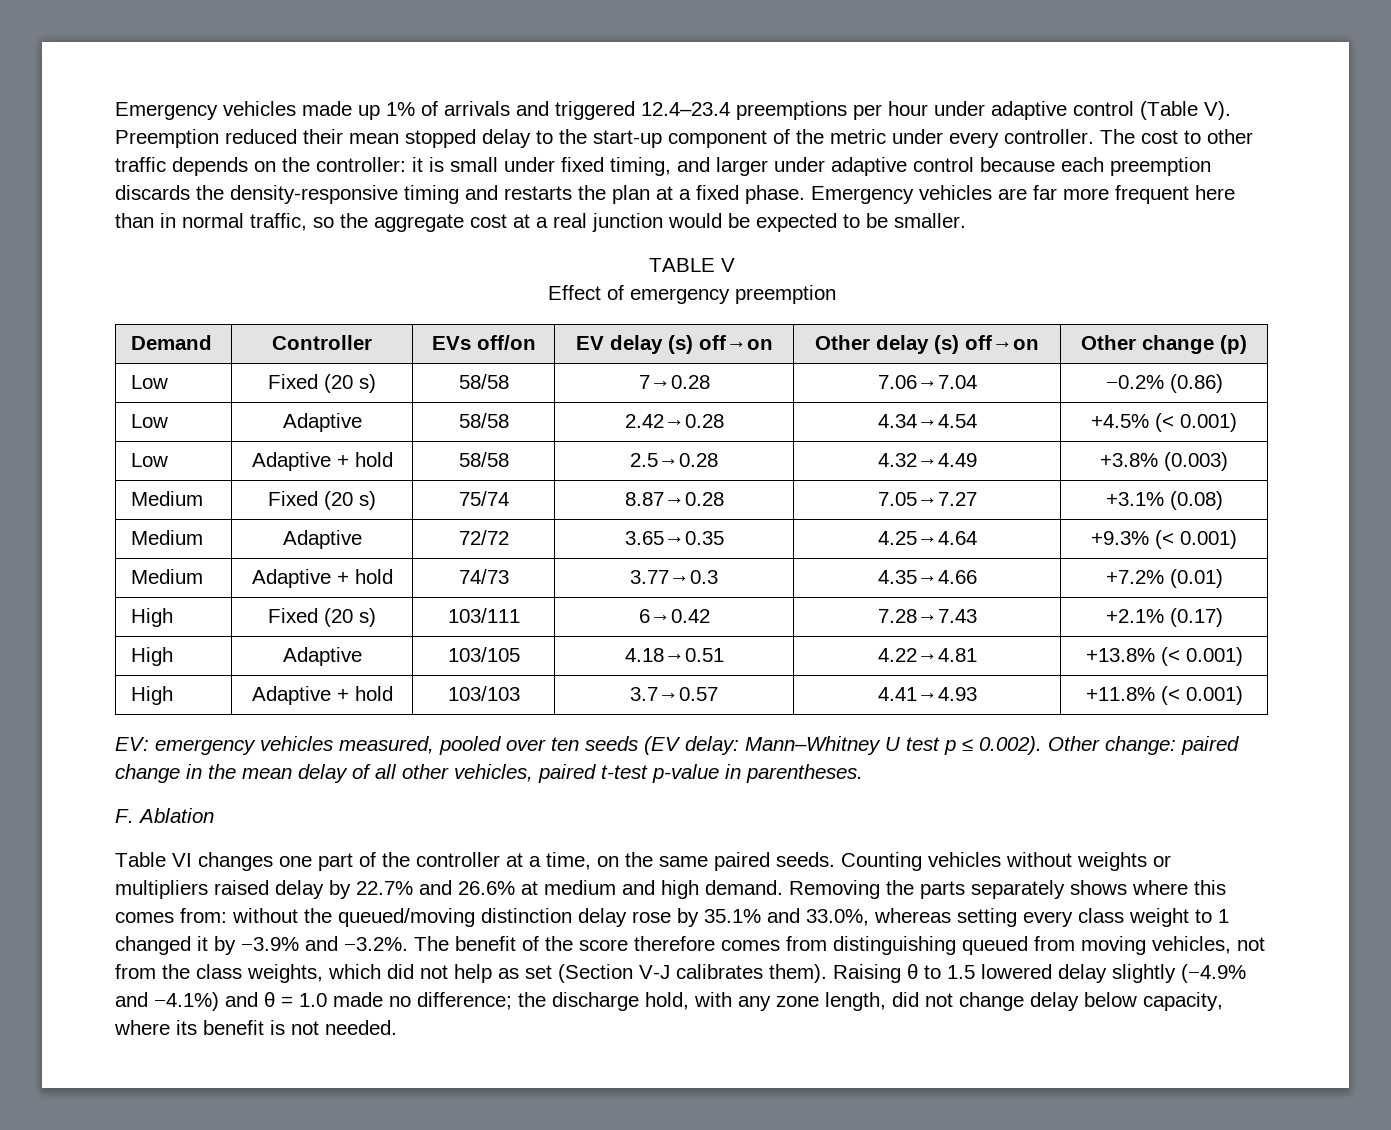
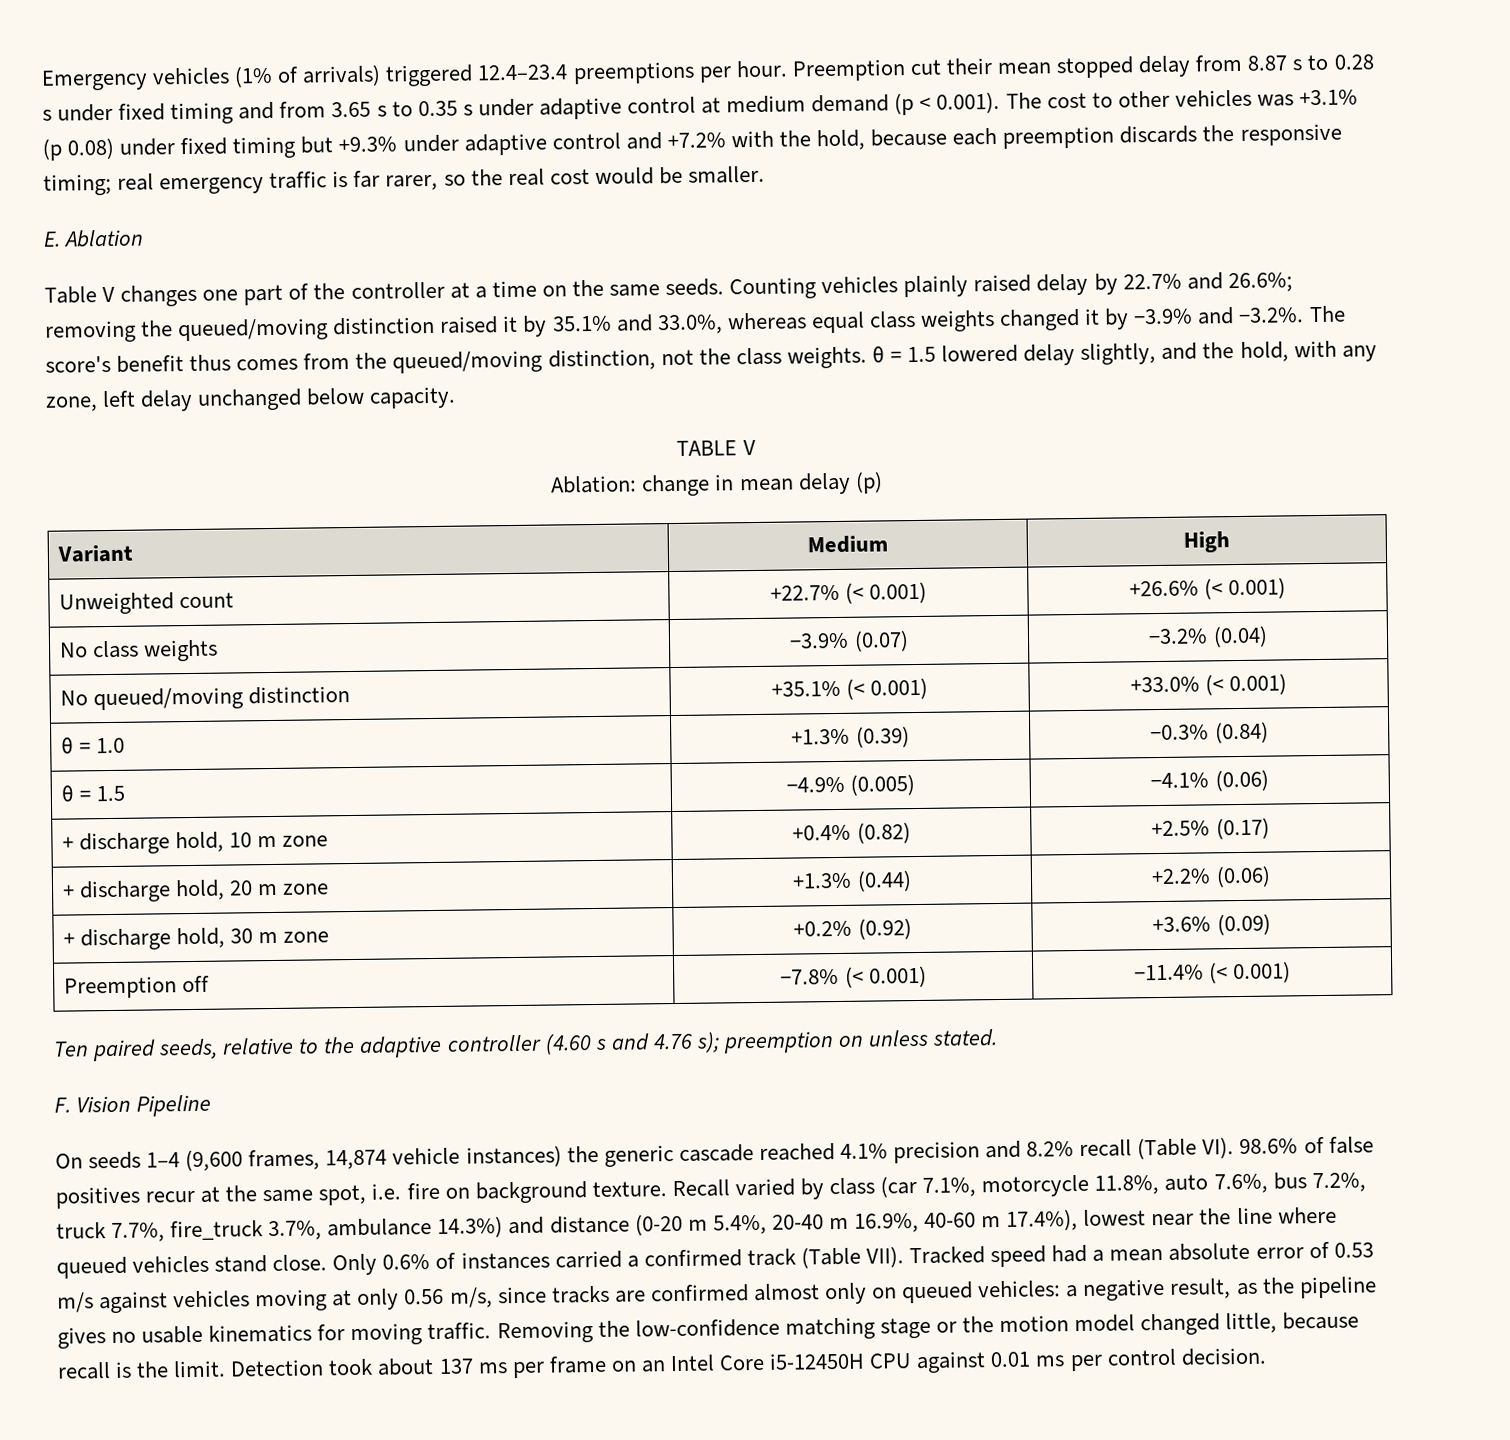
- Emergency vehicles made up 1% of arrivals and triggered 12.4–23.4 preemptions per hour under adaptive control (Table V). Preemption reduced their mean stopped delay to the start-up component of the metric under every controller. The cost to other traffic depends on the controller: it is small under fixed timing, and larger under adaptive control because each preemption discards the density-responsive timing and restarts the plan at a fixed phase. Emergency vehicles are far more frequent here than in normal traffic, so the aggregate cost at a real junction would be expected to be smaller.
- TABLE V
- Effect of emergency preemption
- Demand | Controller | EVs off/on | EV delay (s) off→on | Other delay (s) off→on | Other change (p)
- Low | Fixed (20 s) | 58/58 | 7→0.28 | 7.06→7.04 | −0.2% (0.86)
- Low | Adaptive | 58/58 | 2.42→0.28 | 4.34→4.54 | +4.5% (< 0.001)
- Low | Adaptive + hold | 58/58 | 2.5→0.28 | 4.32→4.49 | +3.8% (0.003)
- Medium | Fixed (20 s) | 75/74 | 8.87→0.28 | 7.05→7.27 | +3.1% (0.08)
- Medium | Adaptive | 72/72 | 3.65→0.35 | 4.25→4.64 | +9.3% (< 0.001)
- Medium | Adaptive + hold | 74/73 | 3.77→0.3 | 4.35→4.66 | +7.2% (0.01)
- High | Fixed (20 s) | 103/111 | 6→0.42 | 7.28→7.43 | +2.1% (0.17)
- High | Adaptive | 103/105 | 4.18→0.51 | 4.22→4.81 | +13.8% (< 0.001)
- High | Adaptive + hold | 103/103 | 3.7→0.57 | 4.41→4.93 | +11.8% (< 0.001)
- EV: emergency vehicles measured, pooled over ten seeds (EV delay: Mann–Whitney U test p ≤ 0.002). Other change: paired change in the mean delay of all other vehicles, paired t-test p-value in parentheses.
- F. Ablation
+ Emergency vehicles (1% of arrivals) triggered 12.4–23.4 preemptions per hour. Preemption cut their mean stopped delay from 8.87 s to 0.28 s under fixed timing and from 3.65 s to 0.35 s under adaptive control at medium demand (p < 0.001). The cost to other vehicles was +3.1% (p 0.08) under fixed timing but +9.3% under adaptive control and +7.2% with the hold, because each preemption discards the responsive timing; real emergency traffic is far rarer, so the real cost would be smaller.
+ E. Ablation
- Table VI changes one part of the controller at a time, on the same paired seeds.
+ Table V changes one part of the controller at a time on the same seeds.
- Counting vehicles without weights or multipliers raised delay by 22.7% and 26.6% at medium and high demand. Removing the parts separately shows where this comes from: without the queued/moving distinction delay rose by 35.1% and 33.0%, whereas setting every class weight to 1 changed it by −3.9% and −3.2%. The benefit of the score therefore comes from distinguishing queued from moving vehicles, not from the class weights, which did not help as set (Section V-J calibrates them). Raising θ to 1.5 lowered delay slightly (−4.9% and −4.1%) and θ = 1.0 made no difference; the discharge hold, with any zone length, did not change delay below capacity, where its benefit is not needed.
+ Counting vehicles plainly raised delay by 22.7% and 26.6%; removing the queued/moving distinction raised it by 35.1% and 33.0%, whereas equal class weights changed it by −3.9% and −3.2%. The score's benefit thus comes from the queued/moving distinction, not the class weights. θ = 1.5 lowered delay slightly, and the hold, with any zone, left delay unchanged below capacity.
+ TABLE V
+ Ablation: change in mean delay (p)
+ Variant | Medium | High
+ Unweighted count | +22.7% (< 0.001) | +26.6% (< 0.001)
+ No class weights | −3.9% (0.07) | −3.2% (0.04)
+ No queued/moving distinction | +35.1% (< 0.001) | +33.0% (< 0.001)
+ θ = 1.0 | +1.3% (0.39) | −0.3% (0.84)
+ θ = 1.5 | −4.9% (0.005) | −4.1% (0.06)
+ + discharge hold, 10 m zone | +0.4% (0.82) | +2.5% (0.17)
+ + discharge hold, 20 m zone | +1.3% (0.44) | +2.2% (0.06)
+ + discharge hold, 30 m zone | +0.2% (0.92) | +3.6% (0.09)
+ Preemption off | −7.8% (< 0.001) | −11.4% (< 0.001)
+ Ten paired seeds, relative to the adaptive controller (4.60 s and 4.76 s); preemption on unless stated.
+ F. Vision Pipeline
+ On seeds 1–4 (9,600 frames, 14,874 vehicle instances) the generic cascade reached 4.1% precision and 8.2% recall (Table VI). 98.6% of false positives recur at the same spot, i.e. fire on background texture. Recall varied by class (car 7.1%, motorcycle 11.8%, auto 7.6%, bus 7.2%, truck 7.7%, fire_truck 3.7%, ambulance 14.3%) and distance (0-20 m 5.4%, 20-40 m 16.9%, 40-60 m 17.4%), lowest near the line where queued vehicles stand close. Only 0.6% of instances carried a confirmed track (Table VII). Tracked speed had a mean absolute error of 0.53 m/s against vehicles moving at only 0.56 m/s, since tracks are confirmed almost only on queued vehicles: a negative result, as the pipeline gives no usable kinematics for moving traffic. Removing the low-confidence matching stage or the motion model changed little, because recall is the limit. Detection took about 137 ms per frame on an Intel Core i5-12450H CPU against 0.01 ms per control decision.

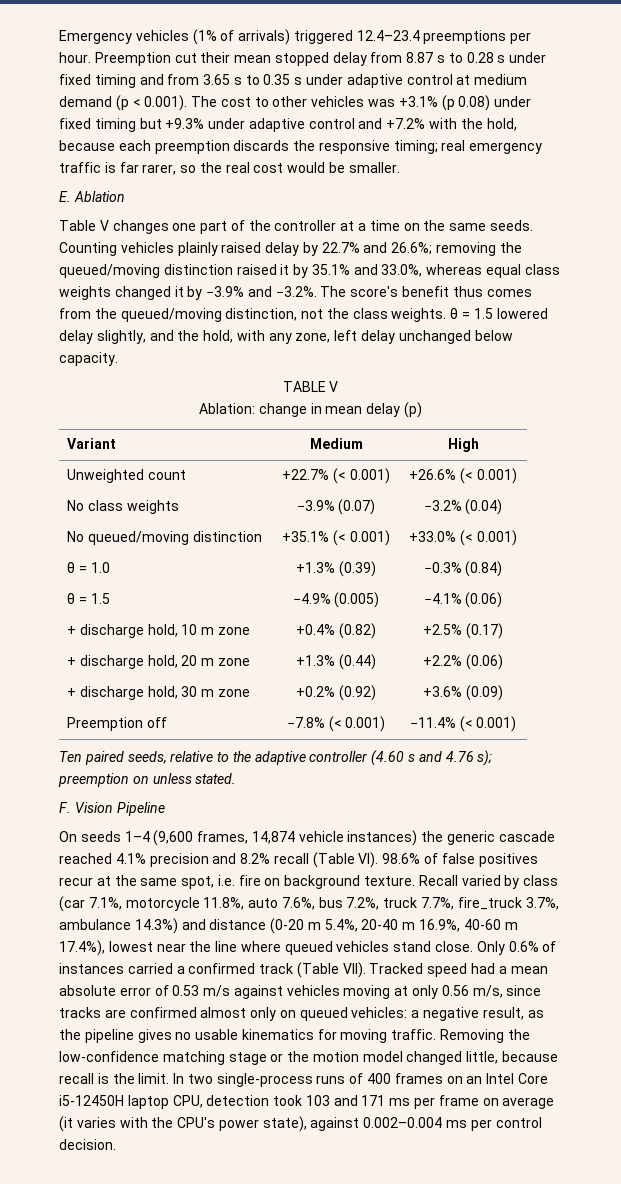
- Detection took about 137 ms per frame on an Intel Core i5-12450H CPU against 0.01 ms per control decision.
+ In two single-process runs of 400 frames on an Intel Core i5-12450H laptop CPU, detection took 103 and 171 ms per frame on average (it varies with the CPU's power state), against 0.002–0.004 ms per control decision.

